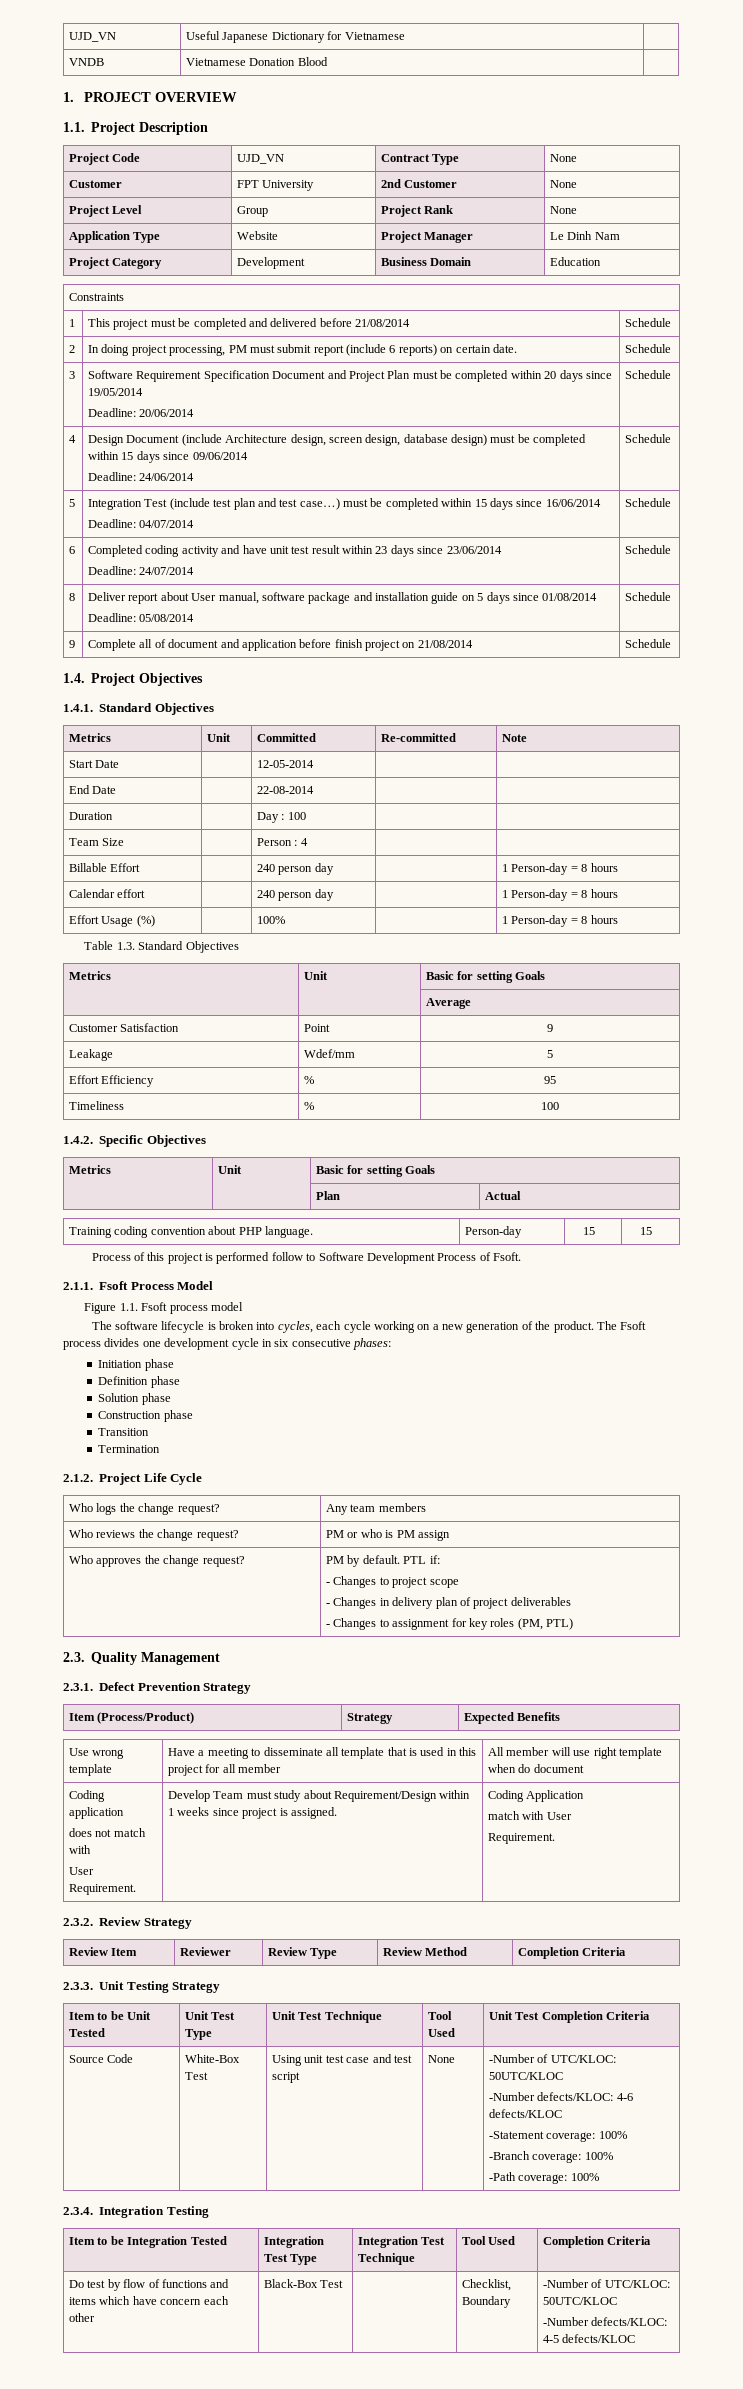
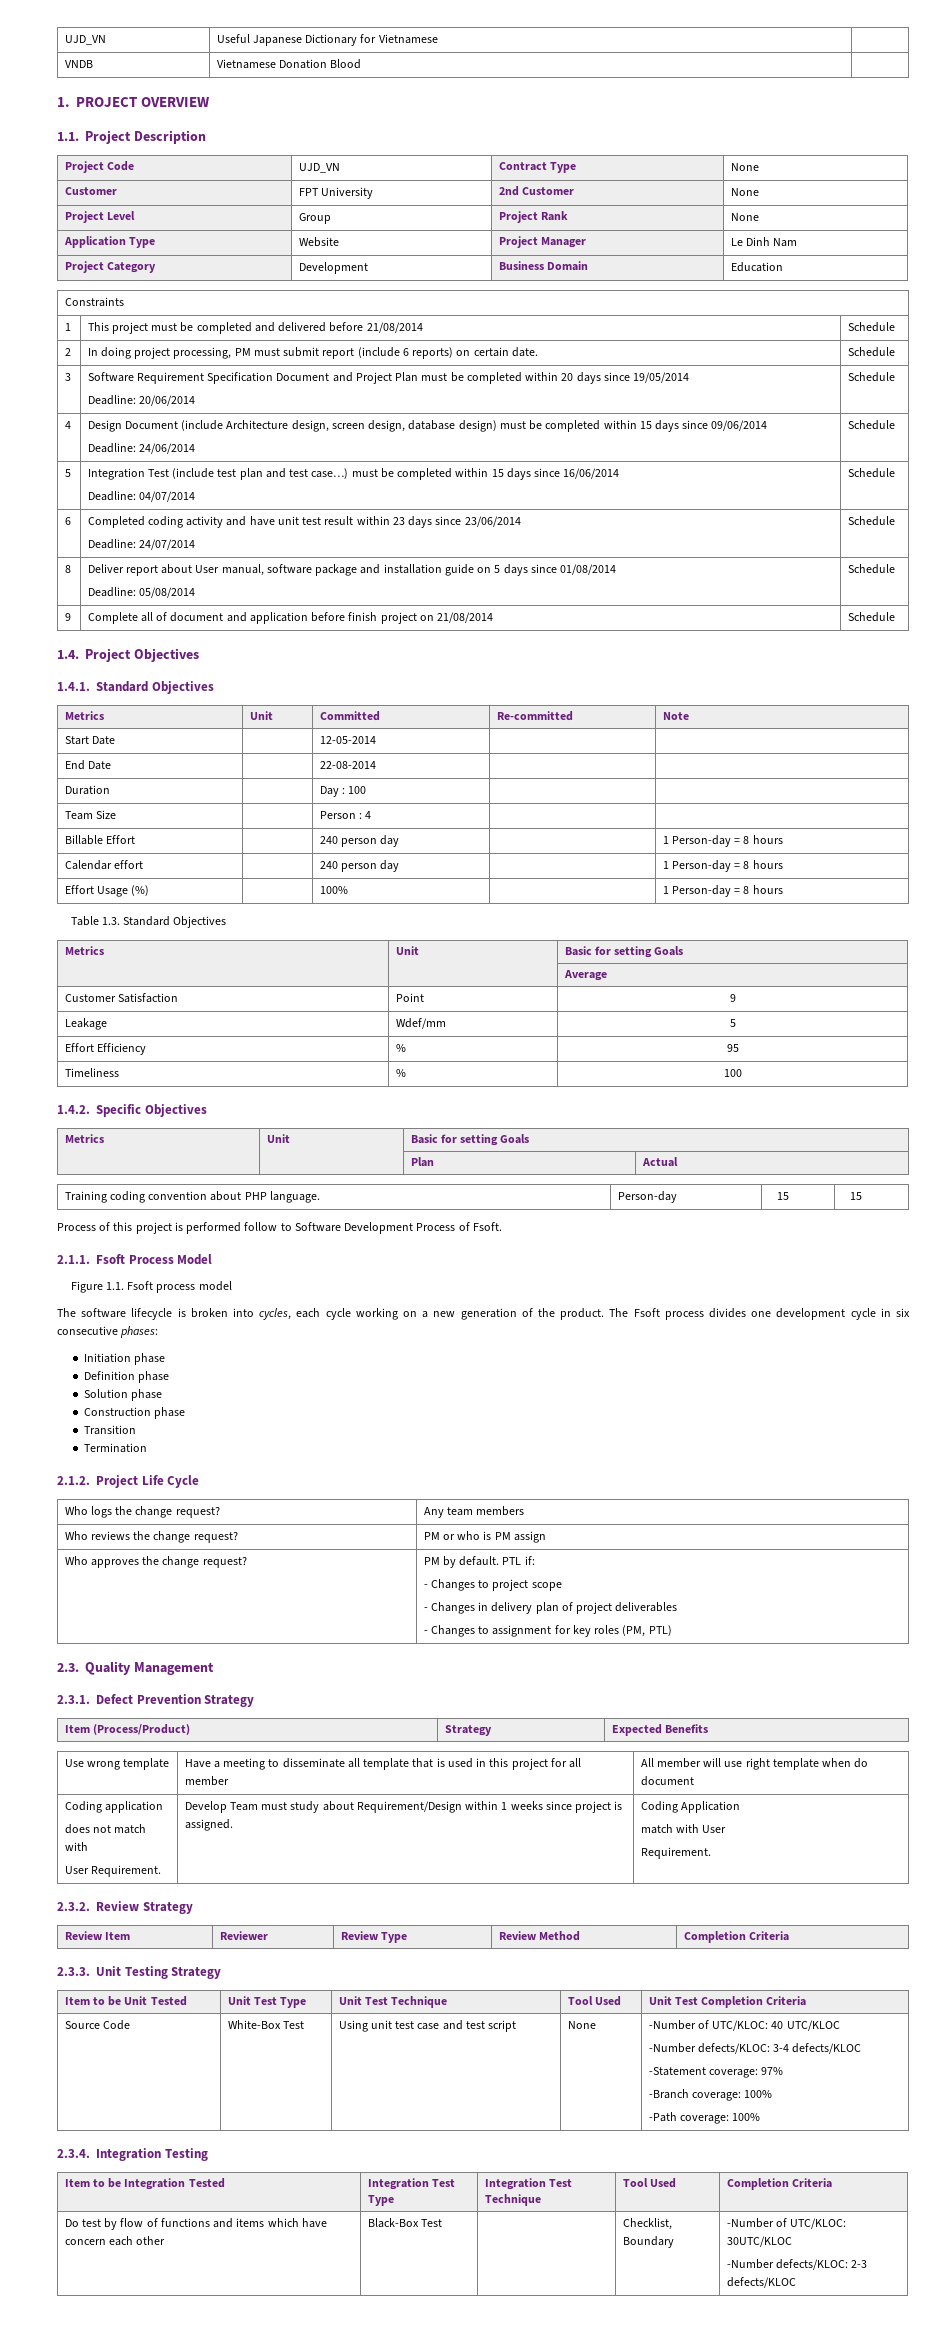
- Source Code | White-Box Test | Using unit test case and test script | None | -Number of UTC/KLOC: 50UTC/KLOC
- -Number defects/KLOC: 4-6 defects/KLOC
- -Statement coverage: 100%
+ Source Code | White-Box Test | Using unit test case and test script | None | -Number of UTC/KLOC: 40 UTC/KLOC
+ -Number defects/KLOC: 3-4 defects/KLOC
+ -Statement coverage: 97%
- Do test by flow of functions and items which have concern each other | Black-Box Test | | Checklist, Boundary | -Number of UTC/KLOC: 50UTC/KLOC
- -Number defects/KLOC: 4-5 defects/KLOC
+ Do test by flow of functions and items which have concern each other | Black-Box Test | | Checklist, Boundary | -Number of UTC/KLOC: 30UTC/KLOC
+ -Number defects/KLOC: 2-3 defects/KLOC

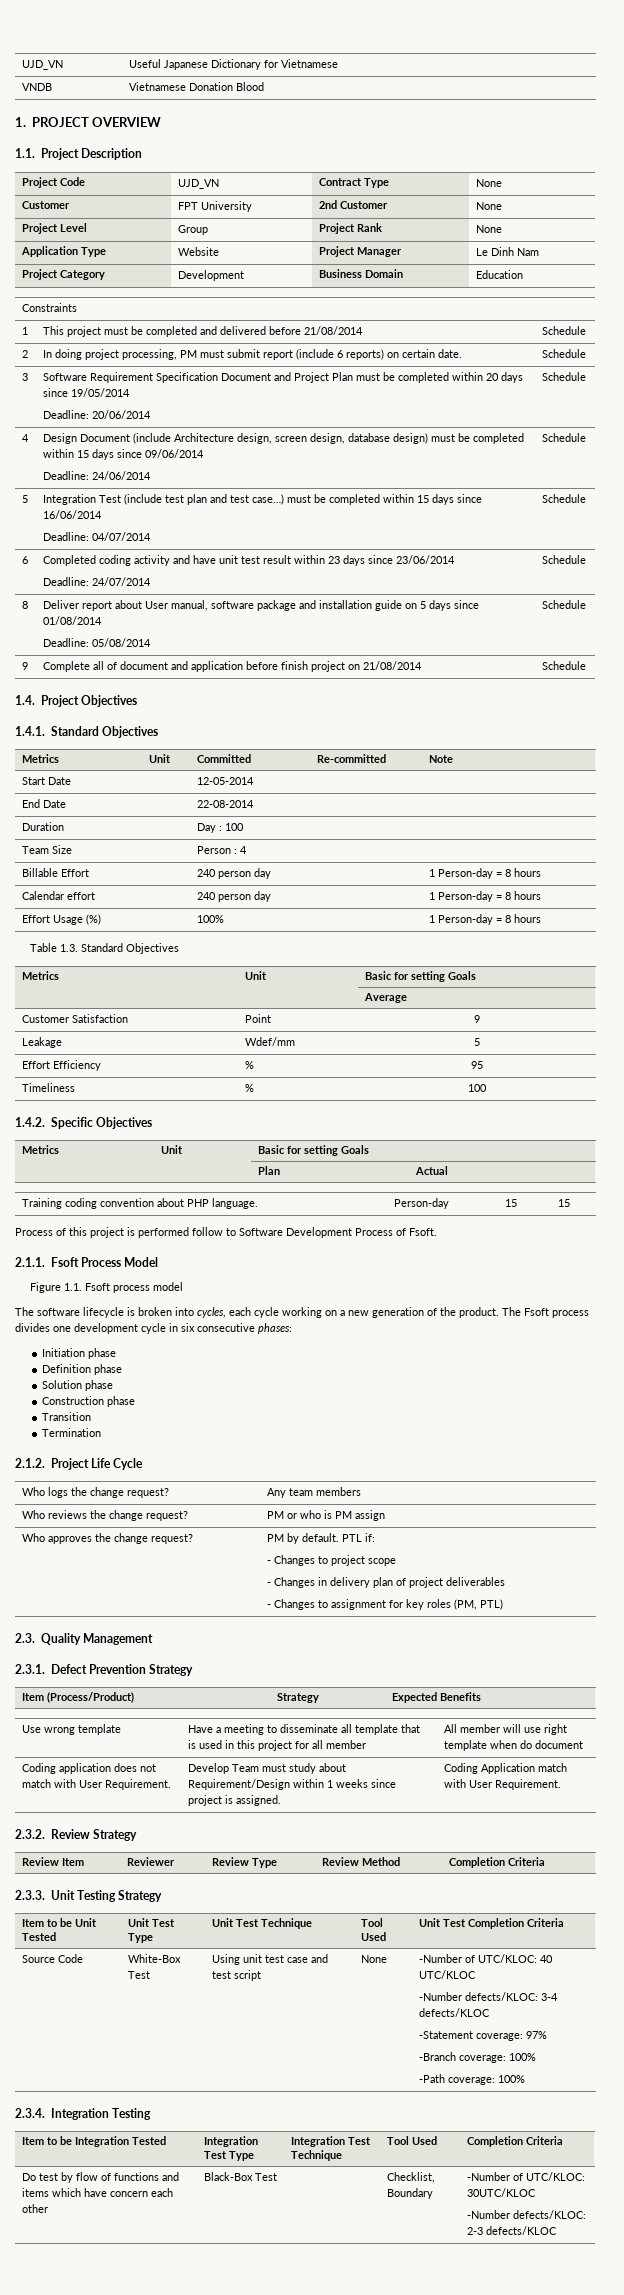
- Coding application
- does not match with
- User Requirement. | Develop Team must study about Requirement/Design within 1 weeks since project is assigned. | Coding Application
- match with User
- Requirement.
+ Coding application does not match with User Requirement. | Develop Team must study about Requirement/Design within 1 weeks since project is assigned. | Coding Application match with User Requirement.

